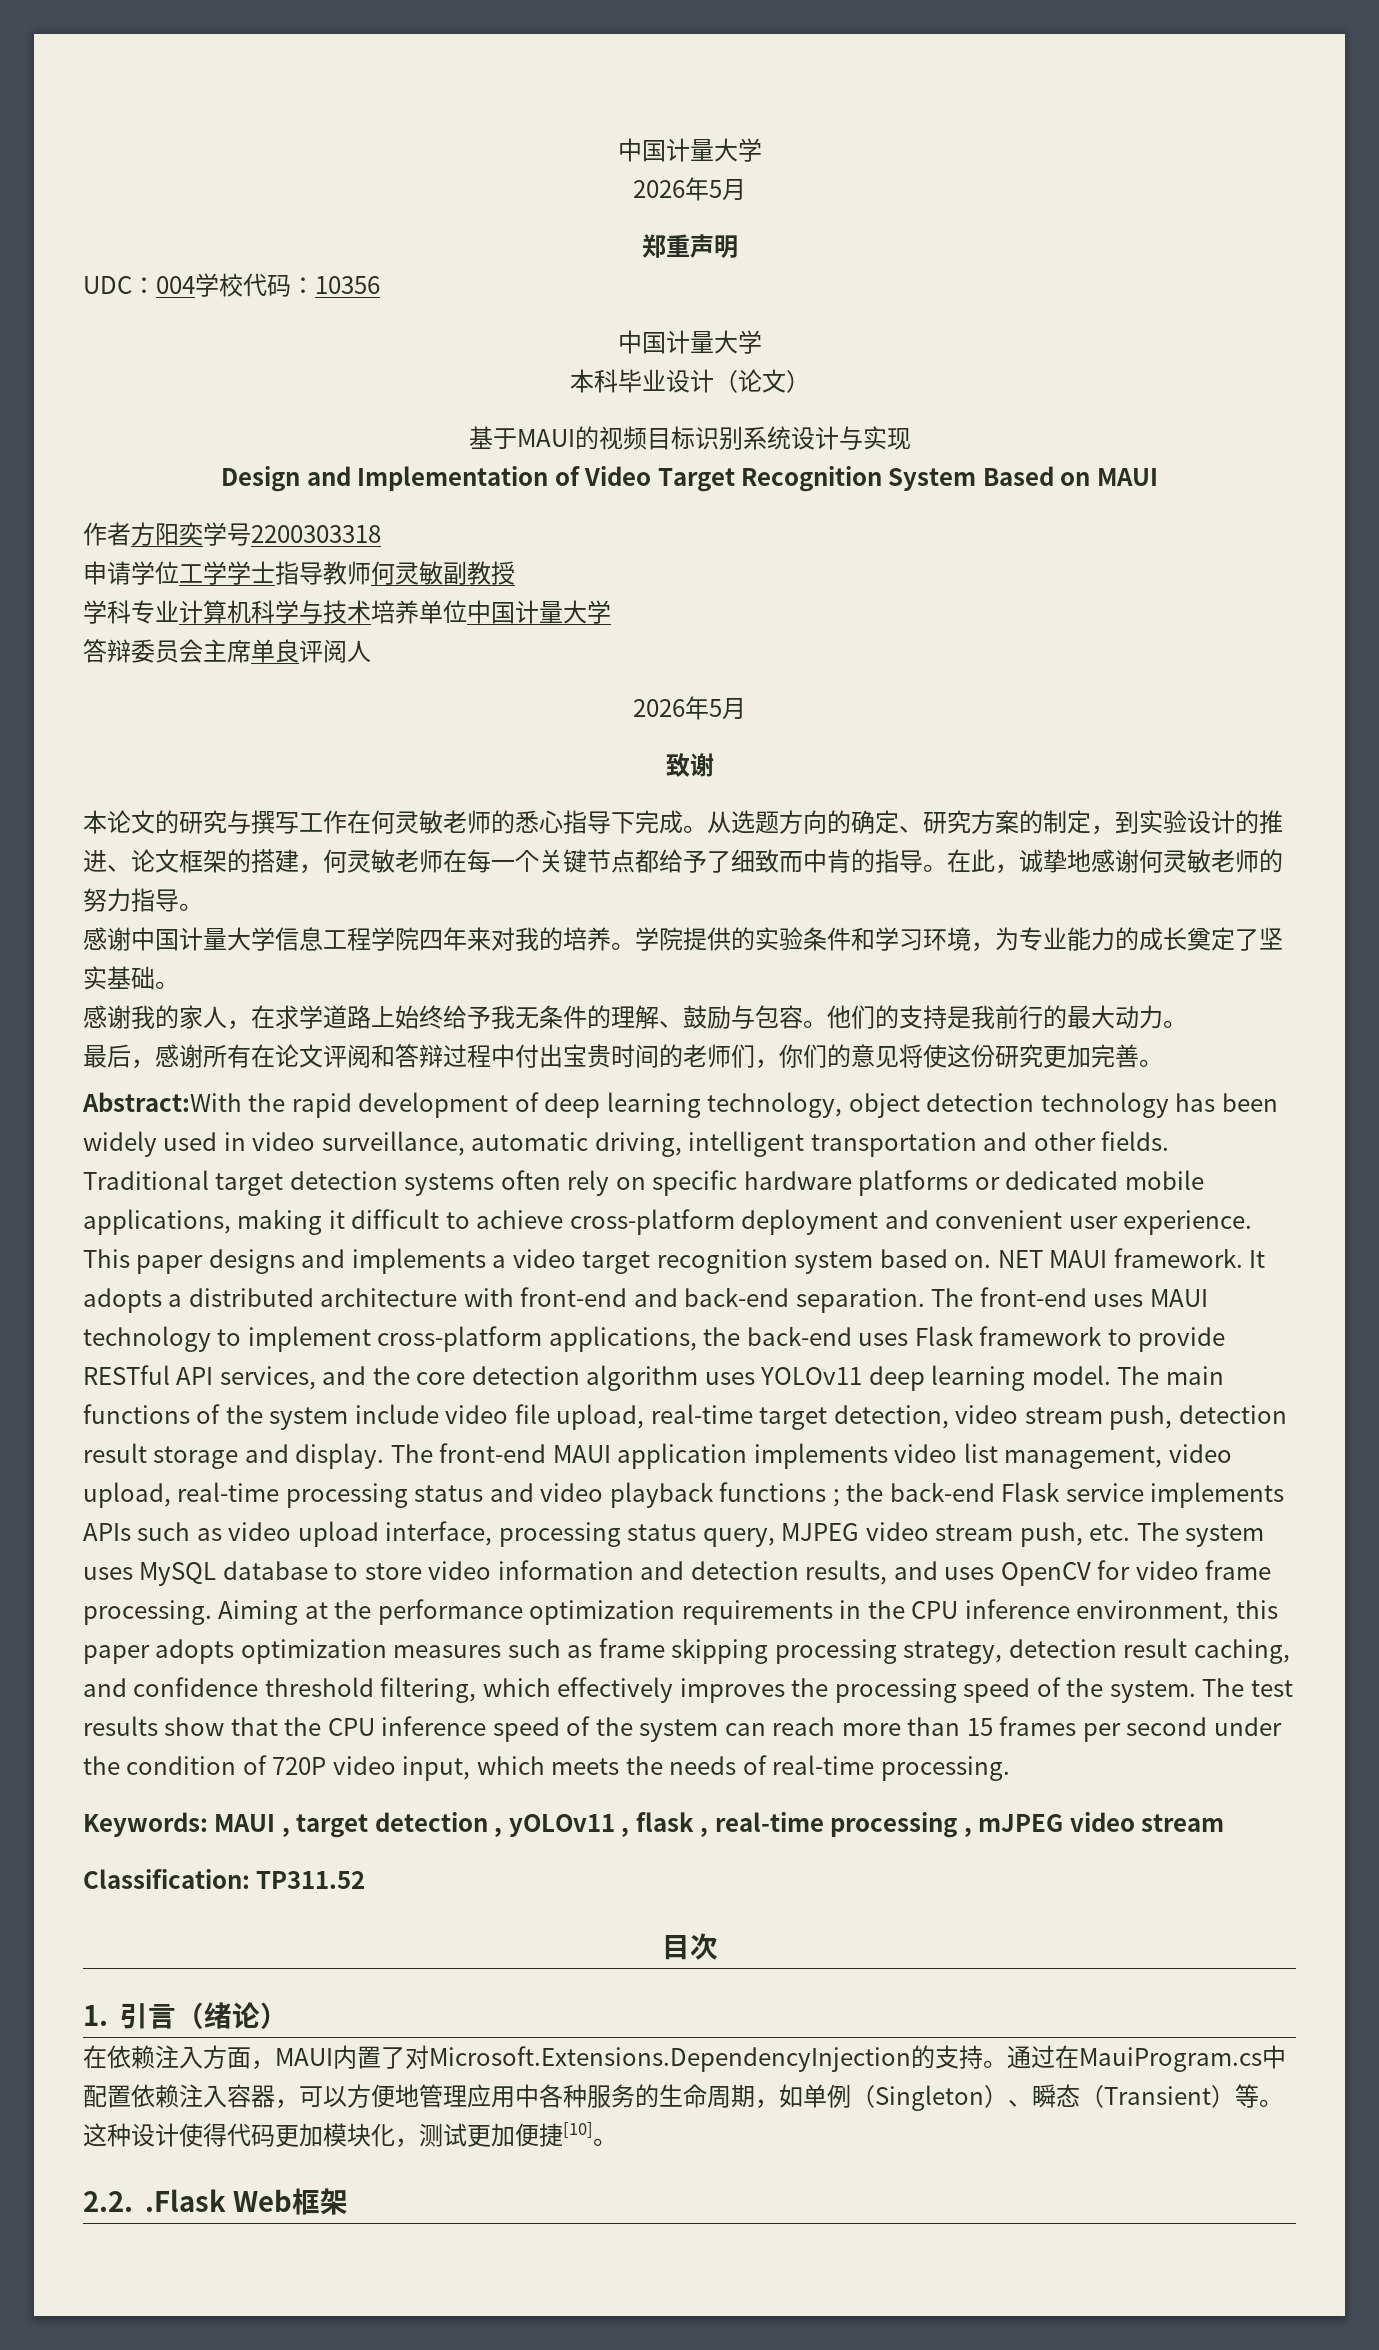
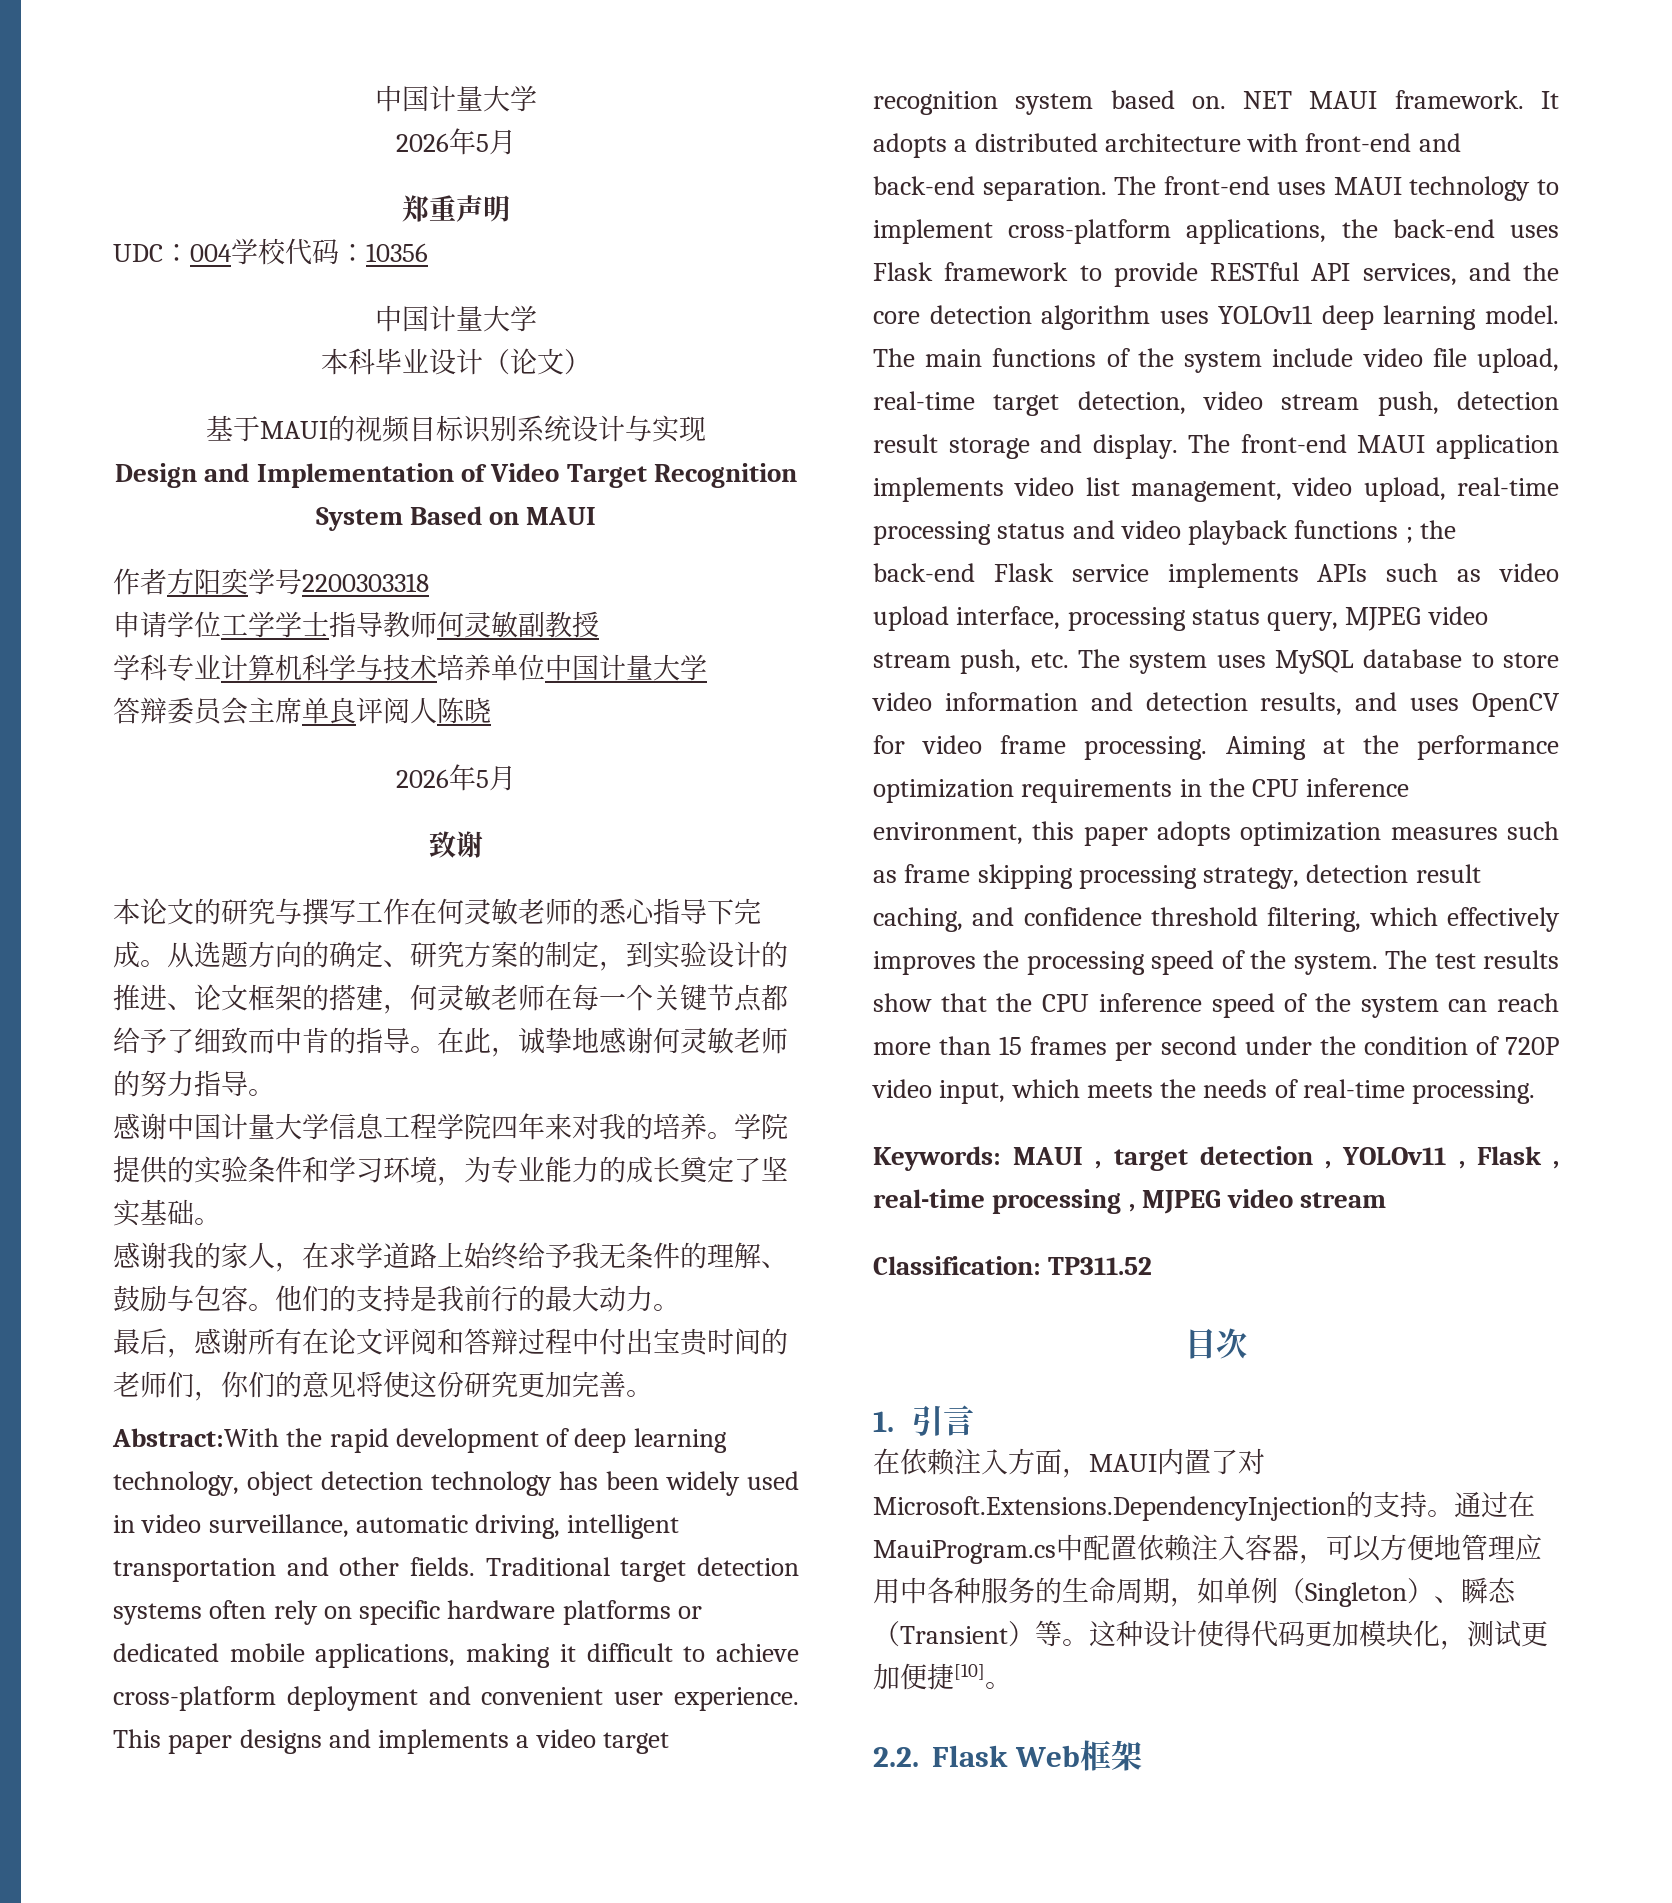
- 答辩委员会主席单良评阅人
+ 答辩委员会主席单良评阅人陈晓
- Keywords: MAUI , target detection , yOLOv11 , flask , real-time processing , mJPEG video stream
+ Keywords: MAUI , target detection , YOLOv11 , Flask , real-time processing , MJPEG video stream
- 1.引言（绪论）
+ 1.引言
- 2.2. .Flask Web框架
+ 2.2. Flask Web框架

